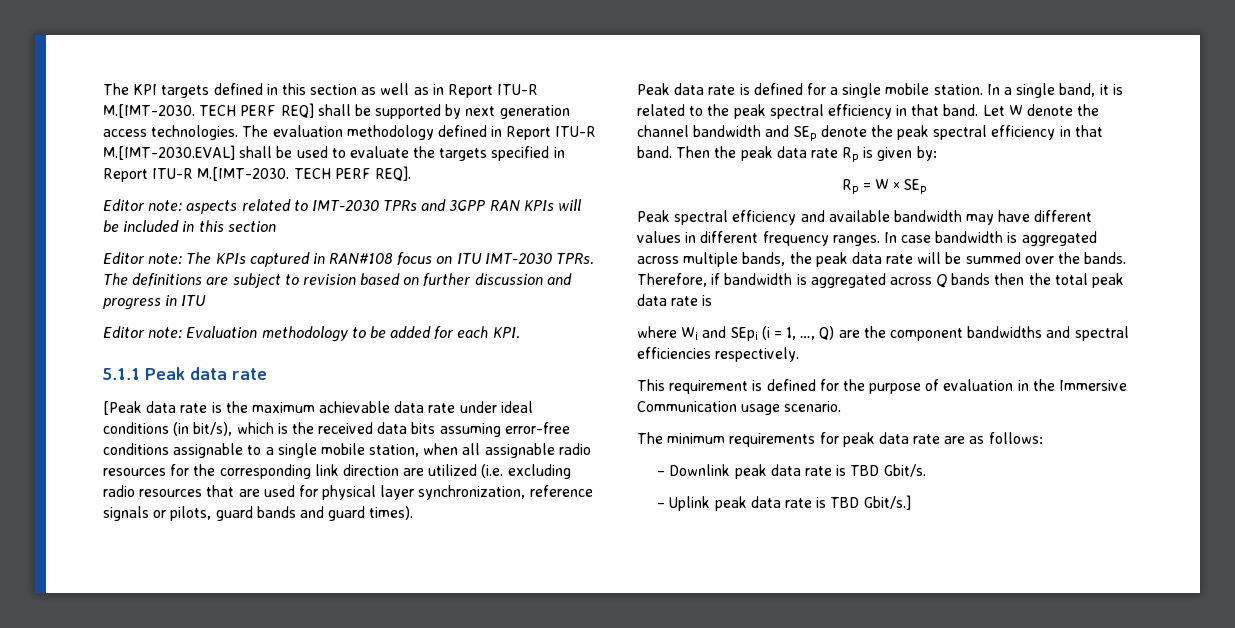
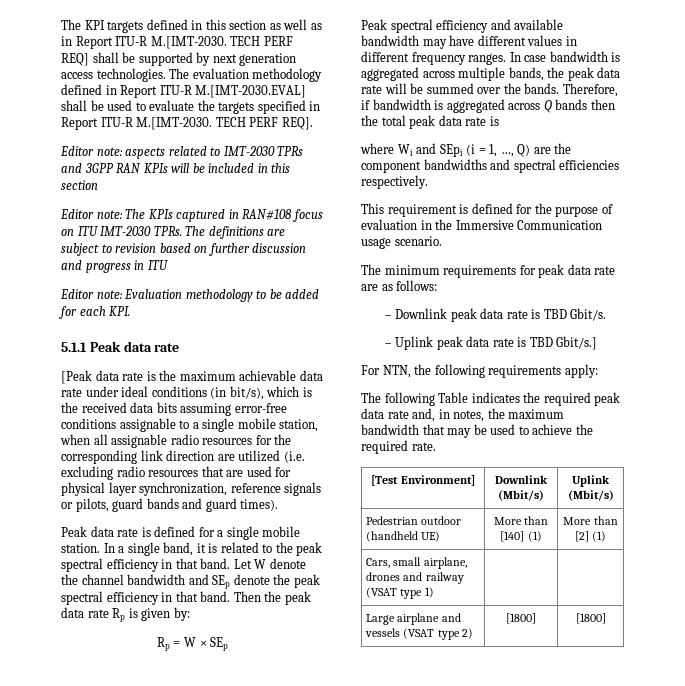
+ For NTN, the following requirements apply:
+ The following Table indicates the required peak data rate and, in notes, the maximum bandwidth that may be used to achieve the required rate.
+ [Test Environment] | Downlink (Mbit/s) | Uplink (Mbit/s)
+ Pedestrian outdoor (handheld UE) | More than [140] (1) | More than [2] (1)
+ Cars, small airplane, drones and railway (VSAT type 1) | |
+ Large airplane and vessels (VSAT type 2) | [1800] | [1800]

